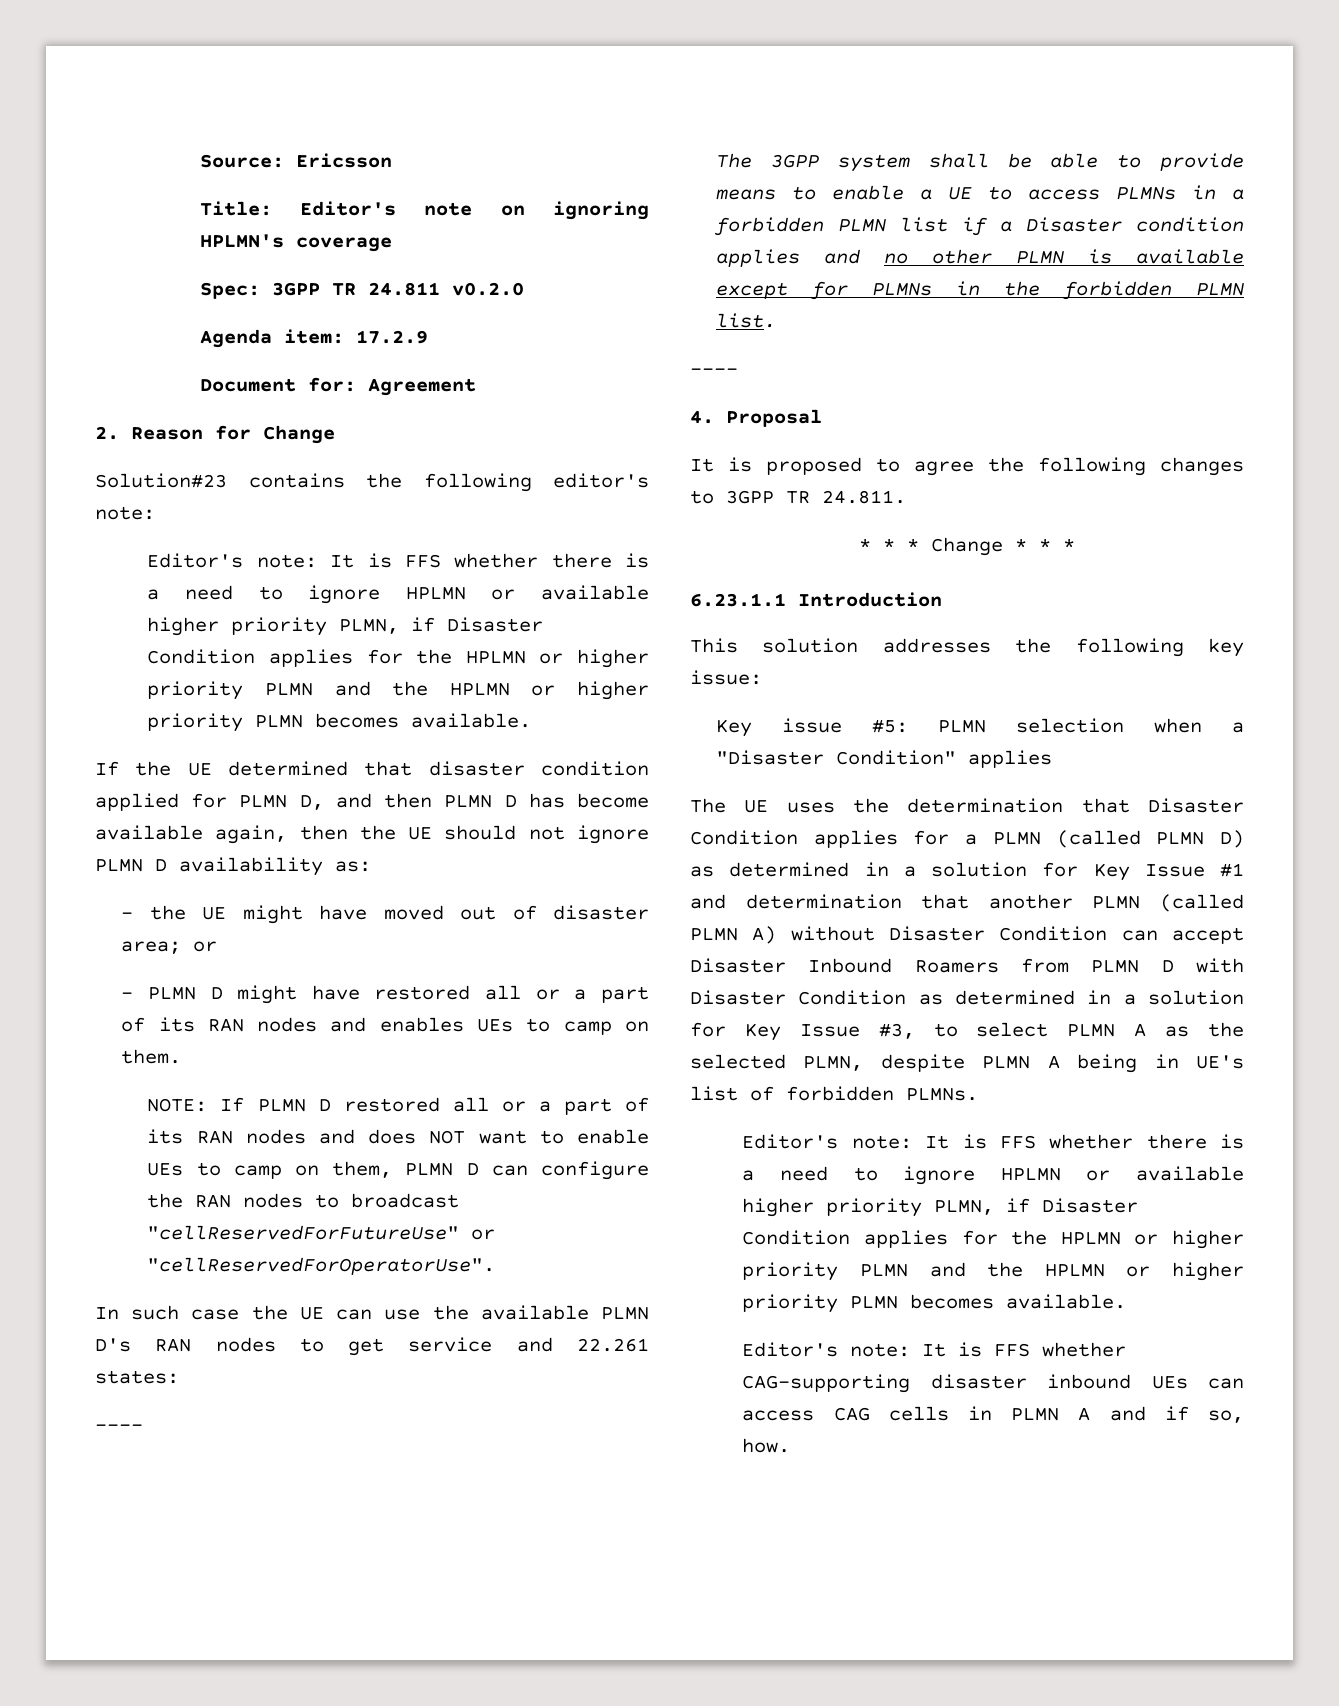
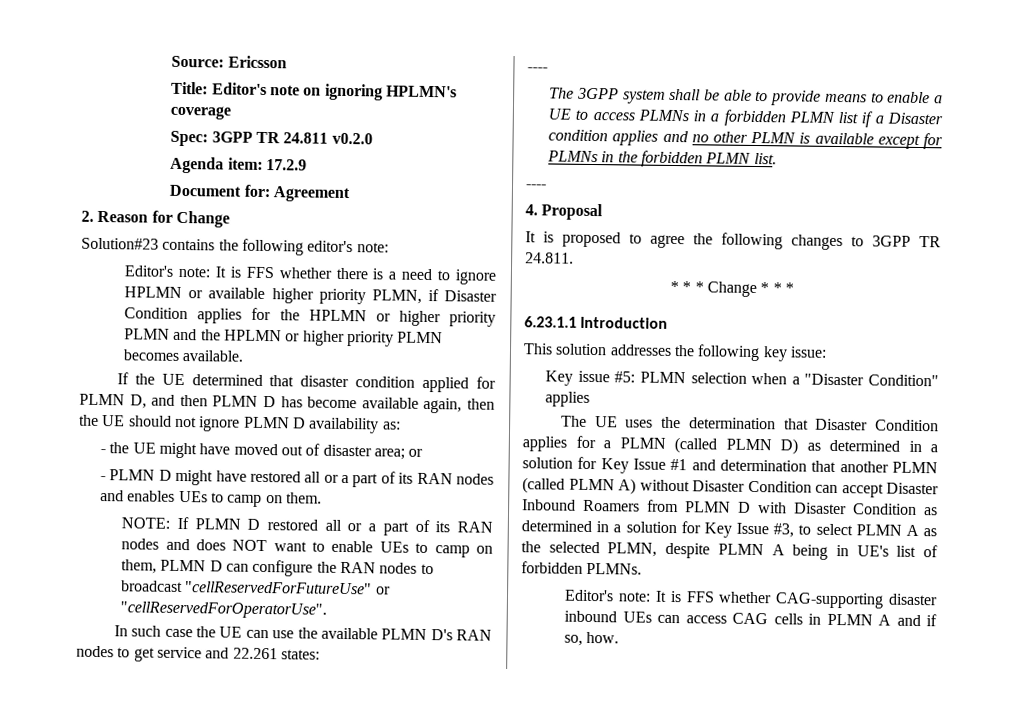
  The UE uses the determination that Disaster Condition applies for a PLMN (called PLMN D) as determined in a solution for Key Issue #1 and determination that another PLMN (called PLMN A) without Disaster Condition can accept Disaster Inbound Roamers from PLMN D with Disaster Condition as determined in a solution for Key Issue #3, to select PLMN A as the selected PLMN, despite PLMN A being in UE's list of forbidden PLMNs.
- Editor's note: It is FFS whether there is a need to ignore HPLMN or available higher priority PLMN, if Disaster Condition applies for the HPLMN or higher priority PLMN and the HPLMN or higher priority PLMN becomes available.

